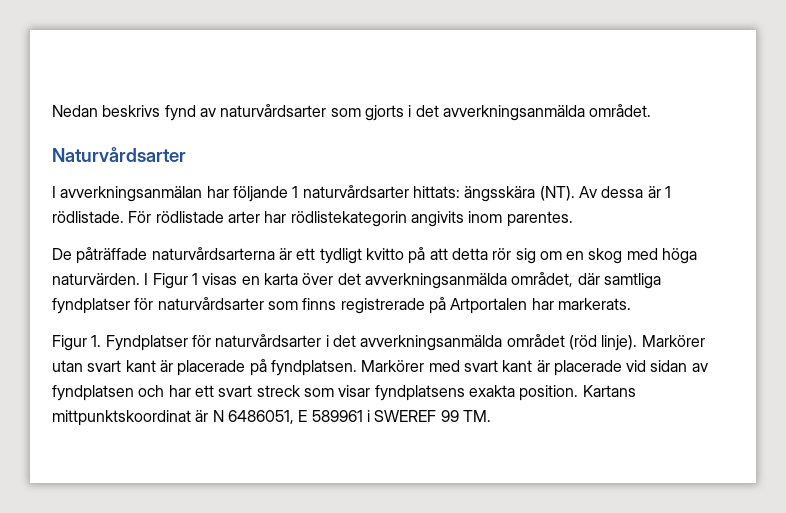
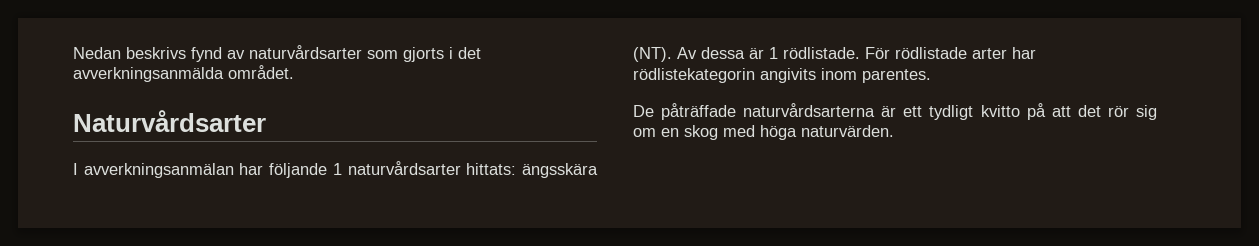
- De påträffade naturvårdsarterna är ett tydligt kvitto på att detta rör sig om en skog med höga naturvärden. I Figur 1 visas en karta över det avverkningsanmälda området, där samtliga fyndplatser för naturvårdsarter som finns registrerade på Artportalen har markerats.
- Figur 1. Fyndplatser för naturvårdsarter i det avverkningsanmälda området (röd linje). Markörer utan svart kant är placerade på fyndplatsen. Markörer med svart kant är placerade vid sidan av fyndplatsen och har ett svart streck som visar fyndplatsens exakta position. Kartans mittpunktskoordinat är N 6486051, E 589961 i SWEREF 99 TM.
+ De påträffade naturvårdsarterna är ett tydligt kvitto på att det rör sig om en skog med höga naturvärden.

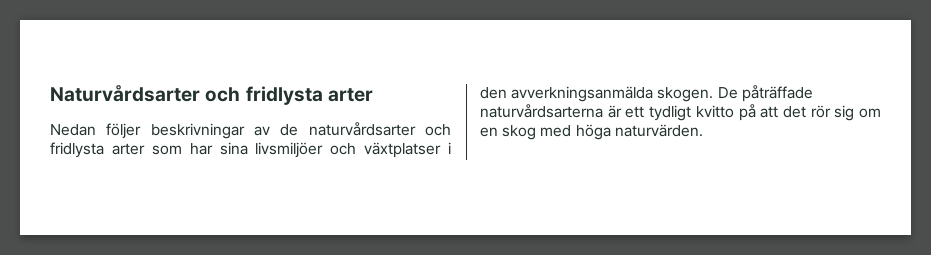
- Nedan beskrivs fynd av naturvårdsarter som gjorts i det avverkningsanmälda området.
- Naturvårdsarter
- I avverkningsanmälan har följande 1 naturvårdsarter hittats: ängsskära (NT). Av dessa är 1 rödlistade. För rödlistade arter har rödlistekategorin angivits inom parentes.
- De påträffade naturvårdsarterna är ett tydligt kvitto på att det rör sig om en skog med höga naturvärden.
+ Naturvårdsarter och fridlysta arter
+ Nedan följer beskrivningar av de naturvårdsarter och fridlysta arter som har sina livsmiljöer och växtplatser i den avverkningsanmälda skogen. De påträffade naturvårdsarterna är ett tydligt kvitto på att det rör sig om en skog med höga naturvärden.

